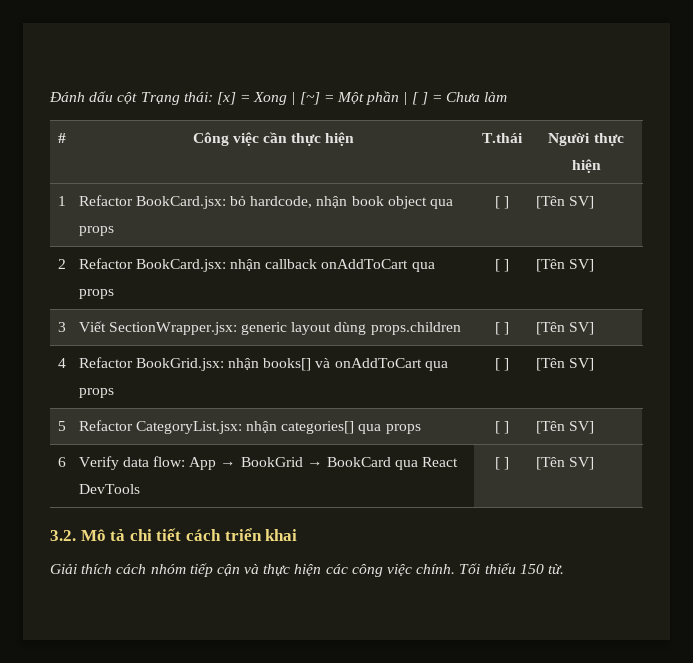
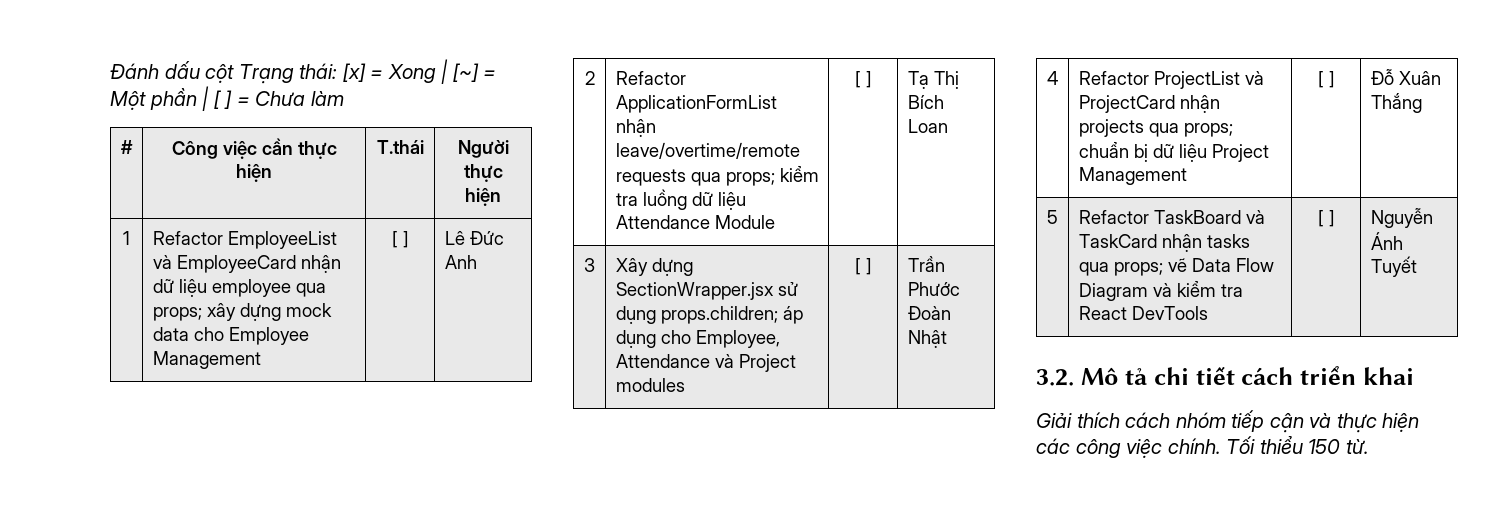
- 1 | Refactor BookCard.jsx: bỏ hardcode, nhận book object qua props | [ ] | [Tên SV]
+ 1 | Refactor EmployeeList và EmployeeCard nhận dữ liệu employee qua props; xây dựng mock data cho Employee Management | [ ] | Lê Đức Anh
- 2 | Refactor BookCard.jsx: nhận callback onAddToCart qua props | [ ] | [Tên SV]
- 3 | Viết SectionWrapper.jsx: generic layout dùng props.children | [ ] | [Tên SV]
- 4 | Refactor BookGrid.jsx: nhận books[] và onAddToCart qua props | [ ] | [Tên SV]
+ 2 | Refactor ApplicationFormList nhận leave/overtime/remote requests qua props; kiểm tra luồng dữ liệu Attendance Module | [ ] | Tạ Thị Bích Loan
+ 3 | Xây dựng SectionWrapper.jsx sử dụng props.children; áp dụng cho Employee, Attendance và Project modules | [ ] | Trần Phước Đoàn Nhật
+ 4 | Refactor ProjectList và ProjectCard nhận projects qua props; chuẩn bị dữ liệu Project Management | [ ] | Đỗ Xuân Thắng
- 5 | Refactor CategoryList.jsx: nhận categories[] qua props | [ ] | [Tên SV]
- 6 | Verify data flow: App → BookGrid → BookCard qua React DevTools | [ ] | [Tên SV]
+ 5 | Refactor TaskBoard và TaskCard nhận tasks qua props; vẽ Data Flow Diagram và kiểm tra React DevTools | [ ] | Nguyễn Ánh Tuyết

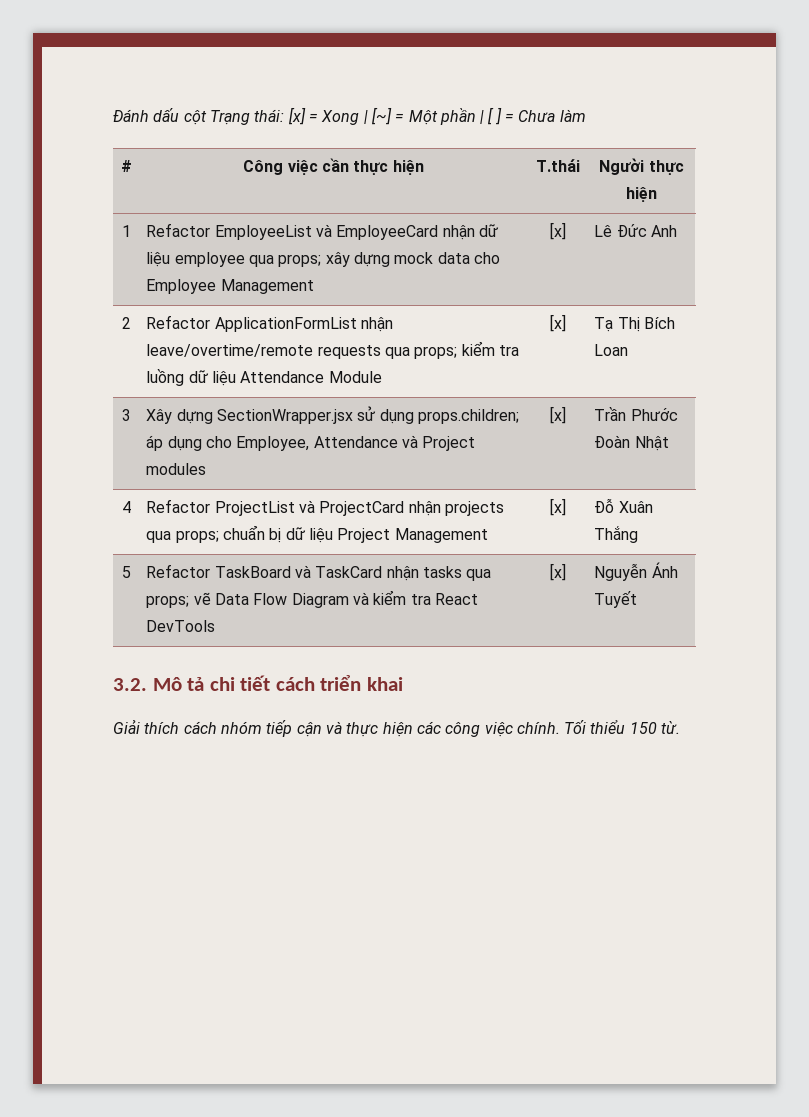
- 1 | Refactor EmployeeList và EmployeeCard nhận dữ liệu employee qua props; xây dựng mock data cho Employee Management | [ ] | Lê Đức Anh
+ 1 | Refactor EmployeeList và EmployeeCard nhận dữ liệu employee qua props; xây dựng mock data cho Employee Management | [x] | Lê Đức Anh
- 2 | Refactor ApplicationFormList nhận leave/overtime/remote requests qua props; kiểm tra luồng dữ liệu Attendance Module | [ ] | Tạ Thị Bích Loan
+ 2 | Refactor ApplicationFormList nhận leave/overtime/remote requests qua props; kiểm tra luồng dữ liệu Attendance Module | [x] | Tạ Thị Bích Loan
- 3 | Xây dựng SectionWrapper.jsx sử dụng props.children; áp dụng cho Employee, Attendance và Project modules | [ ] | Trần Phước Đoàn Nhật
+ 3 | Xây dựng SectionWrapper.jsx sử dụng props.children; áp dụng cho Employee, Attendance và Project modules | [x] | Trần Phước Đoàn Nhật
- 4 | Refactor ProjectList và ProjectCard nhận projects qua props; chuẩn bị dữ liệu Project Management | [ ] | Đỗ Xuân Thắng
+ 4 | Refactor ProjectList và ProjectCard nhận projects qua props; chuẩn bị dữ liệu Project Management | [x] | Đỗ Xuân Thắng
- 5 | Refactor TaskBoard và TaskCard nhận tasks qua props; vẽ Data Flow Diagram và kiểm tra React DevTools | [ ] | Nguyễn Ánh Tuyết
+ 5 | Refactor TaskBoard và TaskCard nhận tasks qua props; vẽ Data Flow Diagram và kiểm tra React DevTools | [x] | Nguyễn Ánh Tuyết

